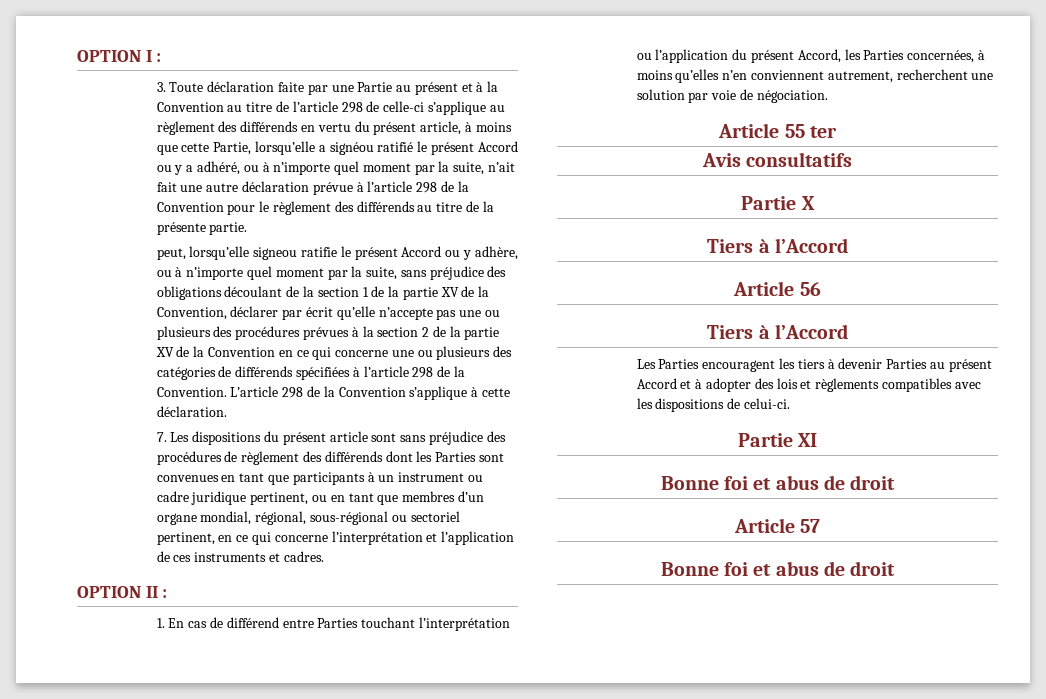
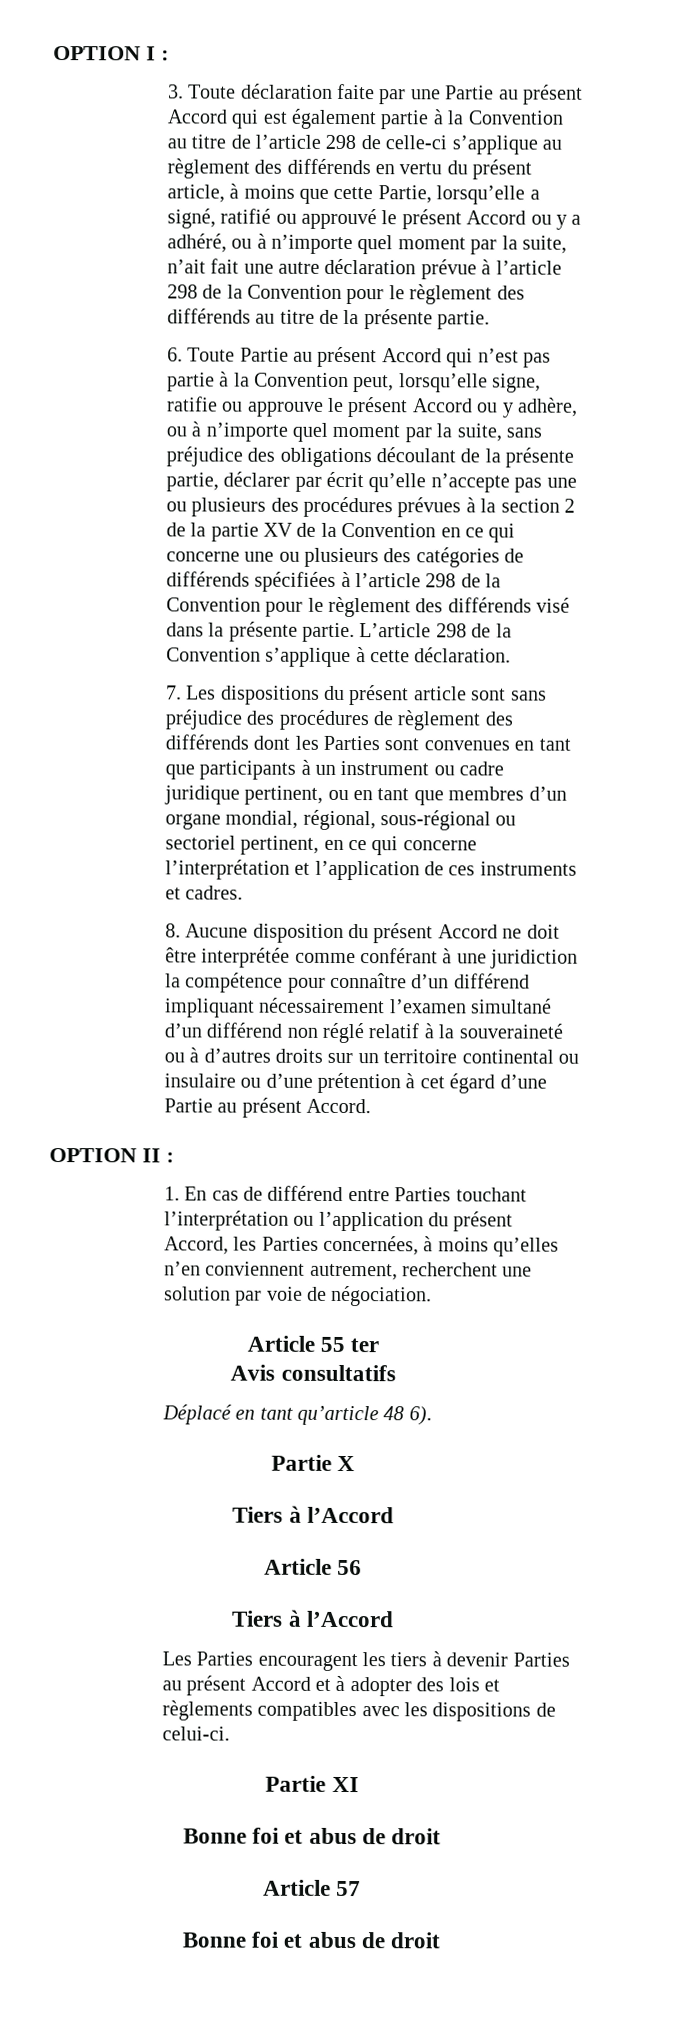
- 3. Toute déclaration faite par une Partie au présent et à la Convention au titre de l’article 298 de celle-ci s’applique au règlement des différends en vertu du présent article, à moins que cette Partie, lorsqu’elle a signéou ratifié le présent Accord ou y a adhéré, ou à n’importe quel moment par la suite, n’ait fait une autre déclaration prévue à l’article 298 de la Convention pour le règlement des différends au titre de la présente partie.
+ 3. Toute déclaration faite par une Partie au présent Accord qui est également partie à la Convention au titre de l’article 298 de celle-ci s’applique au règlement des différends en vertu du présent article, à moins que cette Partie, lorsqu’elle a signé, ratifié ou approuvé le présent Accord ou y a adhéré, ou à n’importe quel moment par la suite, n’ait fait une autre déclaration prévue à l’article 298 de la Convention pour le règlement des différends au titre de la présente partie.
- peut, lorsqu’elle signeou ratifie le présent Accord ou y adhère, ou à n’importe quel moment par la suite, sans préjudice des obligations découlant de la section 1 de la partie XV de la Convention, déclarer par écrit qu’elle n’accepte pas une ou plusieurs des procédures prévues à la section 2 de la partie XV de la Convention en ce qui concerne une ou plusieurs des catégories de différends spécifiées à l’article 298 de la Convention.
+ 6. Toute Partie au présent Accord qui n’est pas partie à la Convention peut, lorsqu’elle signe, ratifie ou approuve le présent Accord ou y adhère, ou à n’importe quel moment par la suite, sans préjudice des obligations découlant de la présente partie, déclarer par écrit qu’elle n’accepte pas une ou plusieurs des procédures prévues à la section 2 de la partie XV de la Convention en ce qui concerne une ou plusieurs des catégories de différends spécifiées à l’article 298 de la Convention pour le règlement des différends visé dans la présente partie.
+ 8. Aucune disposition du présent Accord ne doit être interprétée comme conférant à une juridiction la compétence pour connaître d’un différend impliquant nécessairement l’examen simultané d’un différend non réglé relatif à la souveraineté ou à d’autres droits sur un territoire continental ou insulaire ou d’une prétention à cet égard d’une Partie au présent Accord.
+ Déplacé en tant qu’article 48 6).

